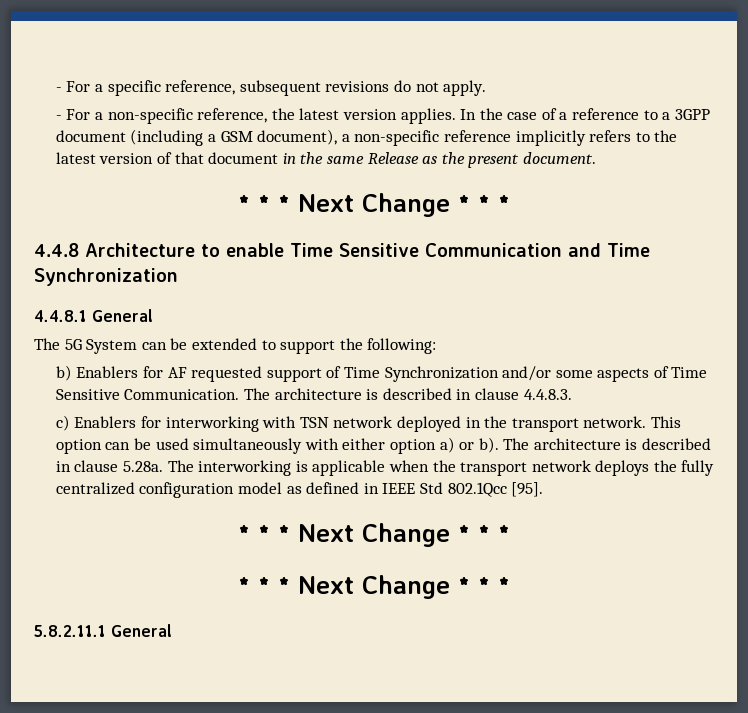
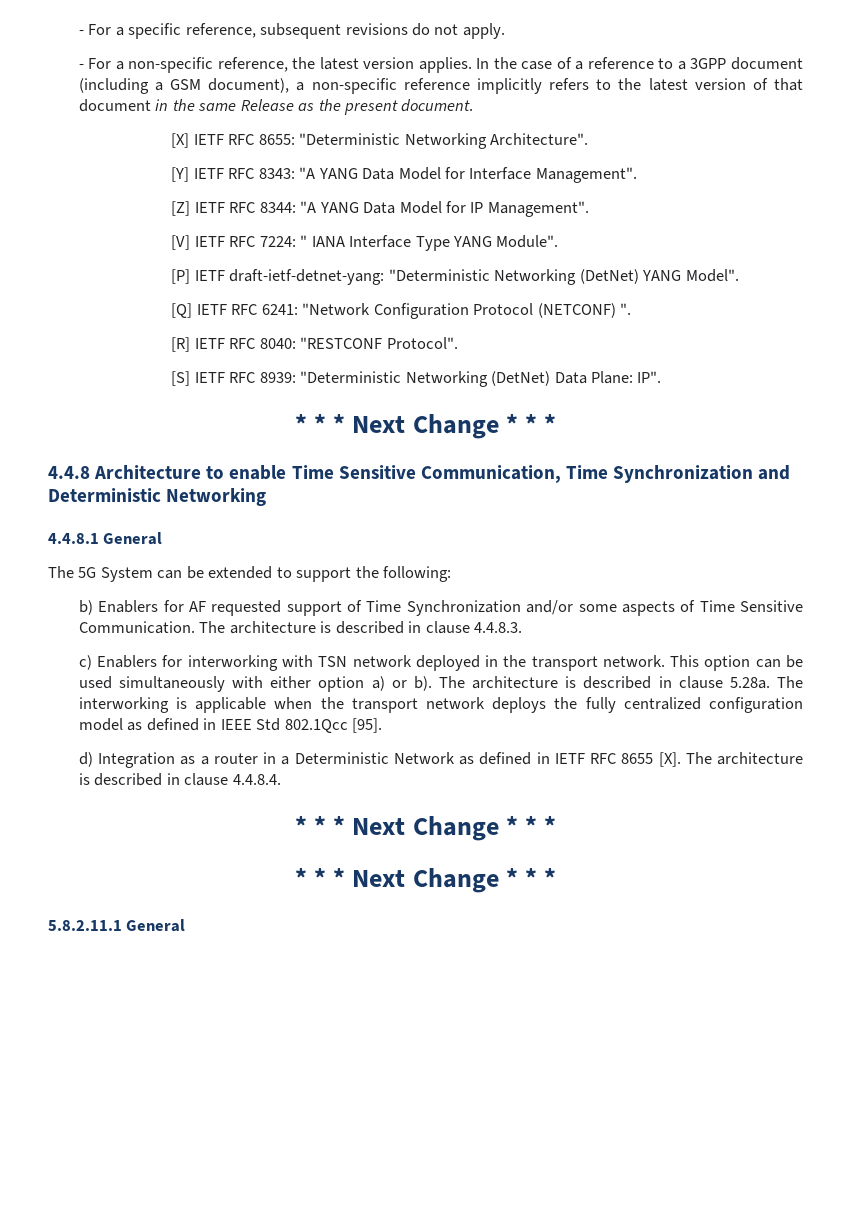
+ [X] IETF RFC 8655: "Deterministic Networking Architecture".
+ [Y] IETF RFC 8343: "A YANG Data Model for Interface Management".
+ [Z] IETF RFC 8344: "A YANG Data Model for IP Management".
+ [V] IETF RFC 7224: " IANA Interface Type YANG Module".
+ [P] IETF draft-ietf-detnet-yang: "Deterministic Networking (DetNet) YANG Model".
+ [Q] IETF RFC 6241: "Network Configuration Protocol (NETCONF) ".
+ [R] IETF RFC 8040: "RESTCONF Protocol".
+ [S] IETF RFC 8939: "Deterministic Networking (DetNet) Data Plane: IP".
- 4.4.8 Architecture to enable Time Sensitive Communication and Time Synchronization
+ 4.4.8 Architecture to enable Time Sensitive Communication, Time Synchronization and Deterministic Networking
+ d) Integration as a router in a Deterministic Network as defined in IETF RFC 8655 [X]. The architecture is described in clause 4.4.8.4.

